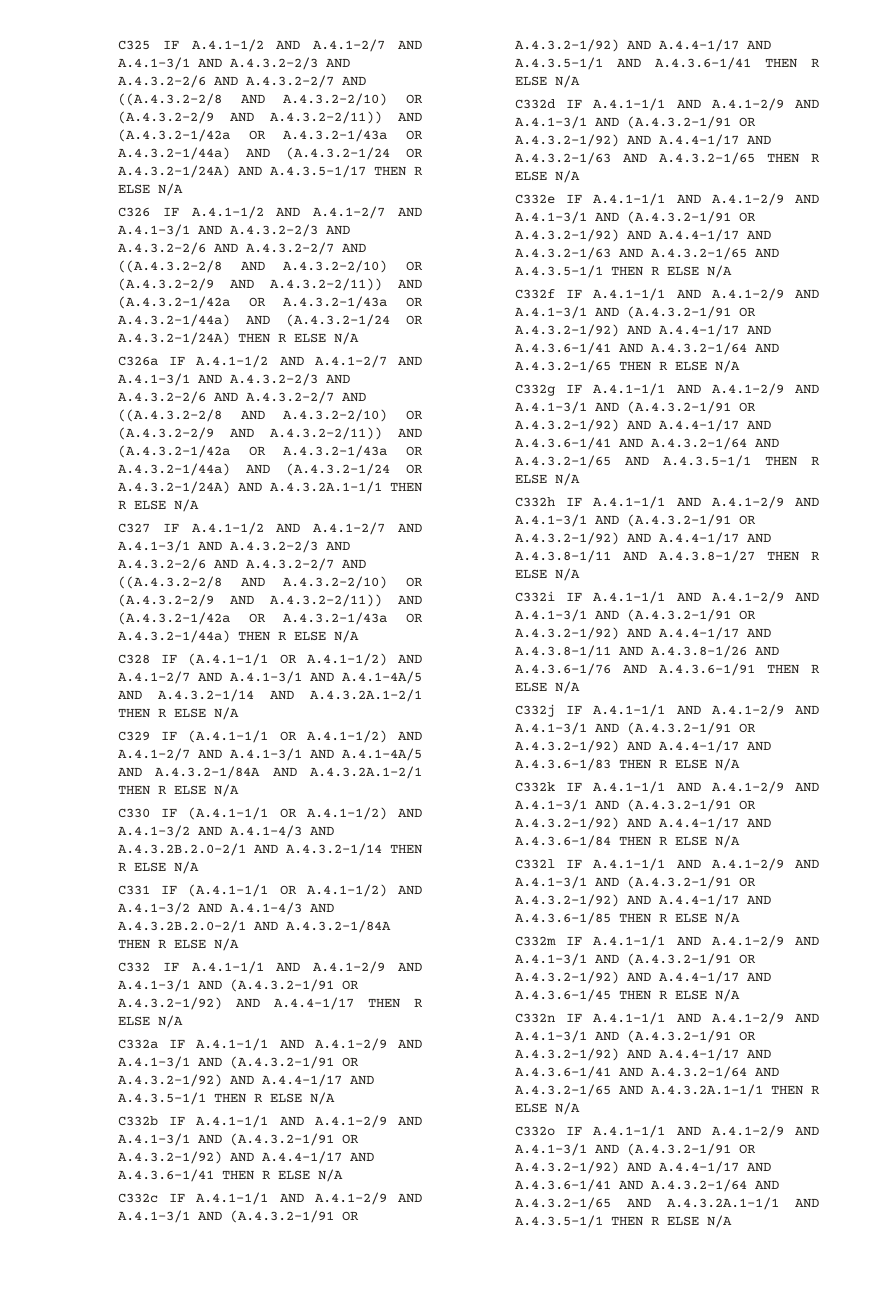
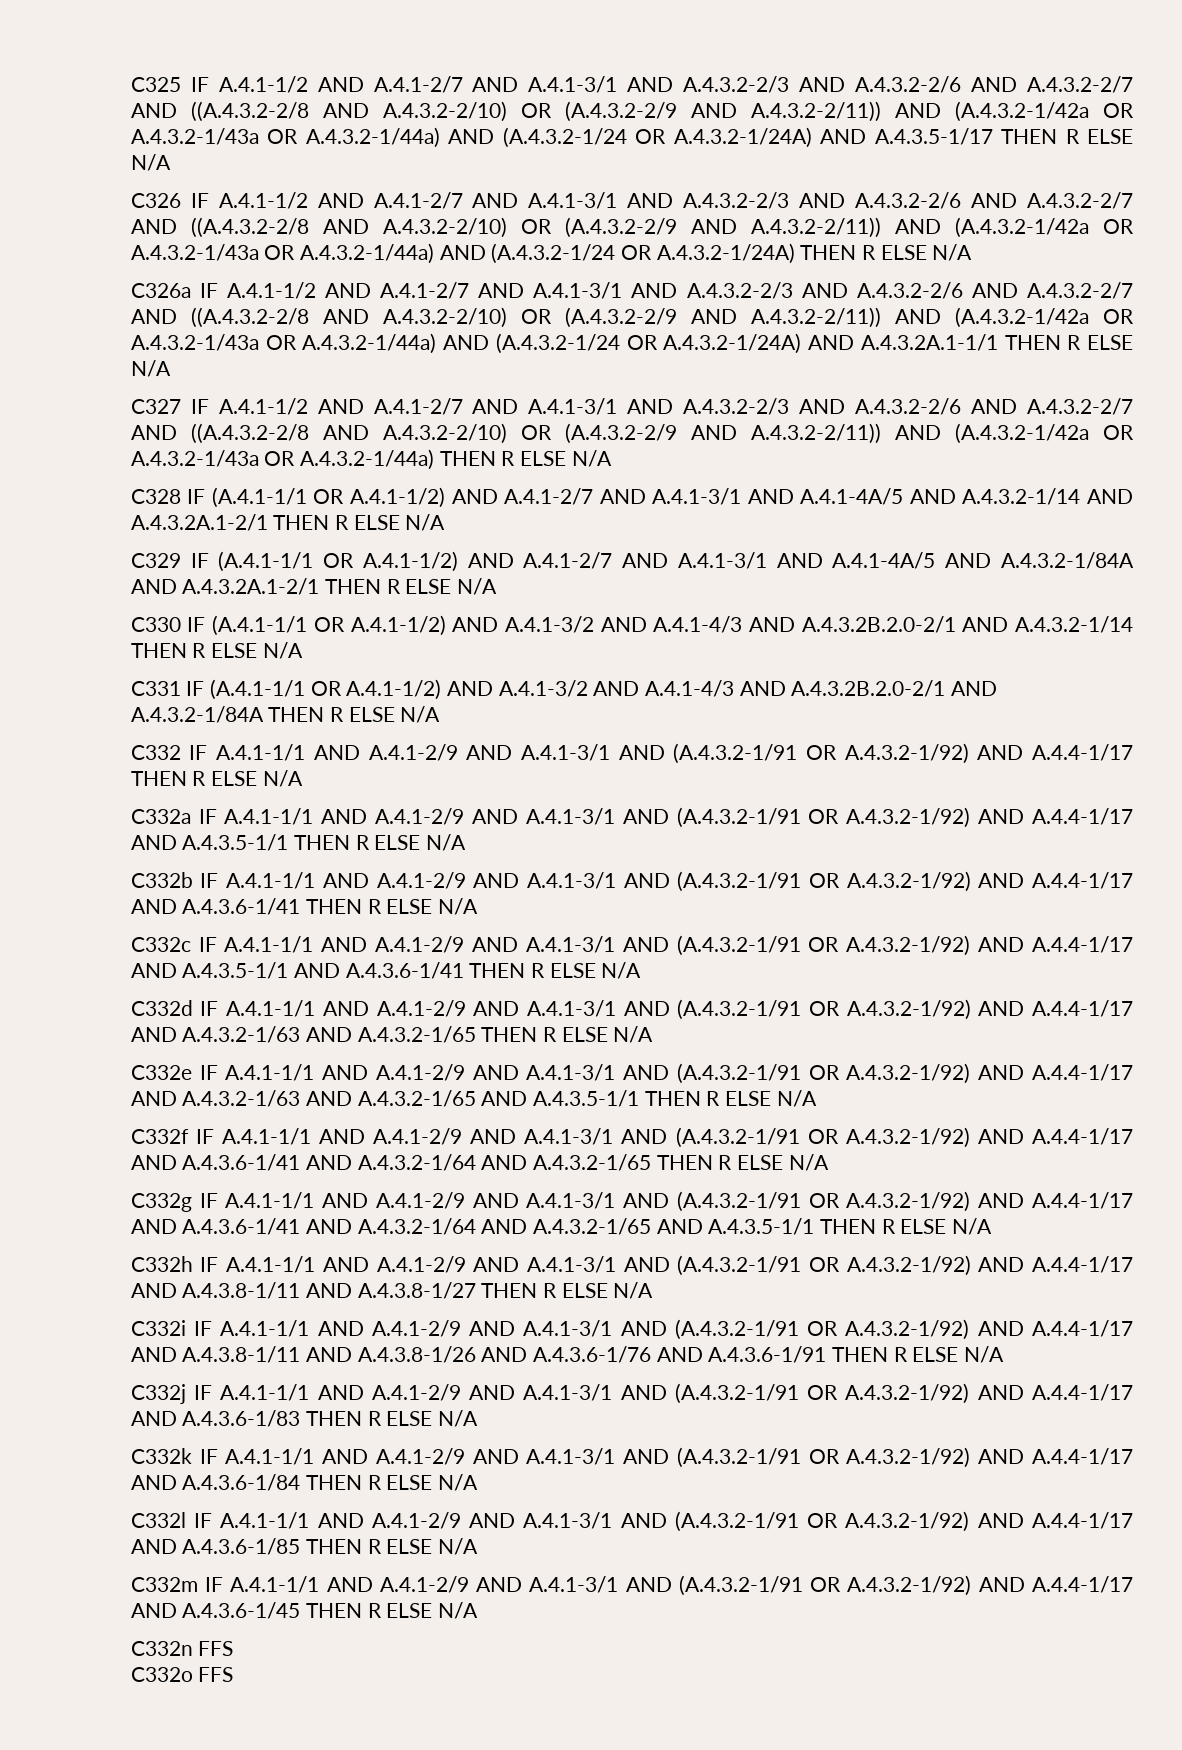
- C332n IF A.4.1-1/1 AND A.4.1-2/9 AND A.4.1-3/1 AND (A.4.3.2-1/91 OR A.4.3.2-1/92) AND A.4.4-1/17 AND A.4.3.6-1/41 AND A.4.3.2-1/64 AND A.4.3.2-1/65 AND A.4.3.2A.1-1/1 THEN R ELSE N/A
- C332o IF A.4.1-1/1 AND A.4.1-2/9 AND A.4.1-3/1 AND (A.4.3.2-1/91 OR A.4.3.2-1/92) AND A.4.4-1/17 AND A.4.3.6-1/41 AND A.4.3.2-1/64 AND A.4.3.2-1/65 AND A.4.3.2A.1-1/1 AND A.4.3.5-1/1 THEN R ELSE N/A
+ C332n FFS
+ C332o FFS

